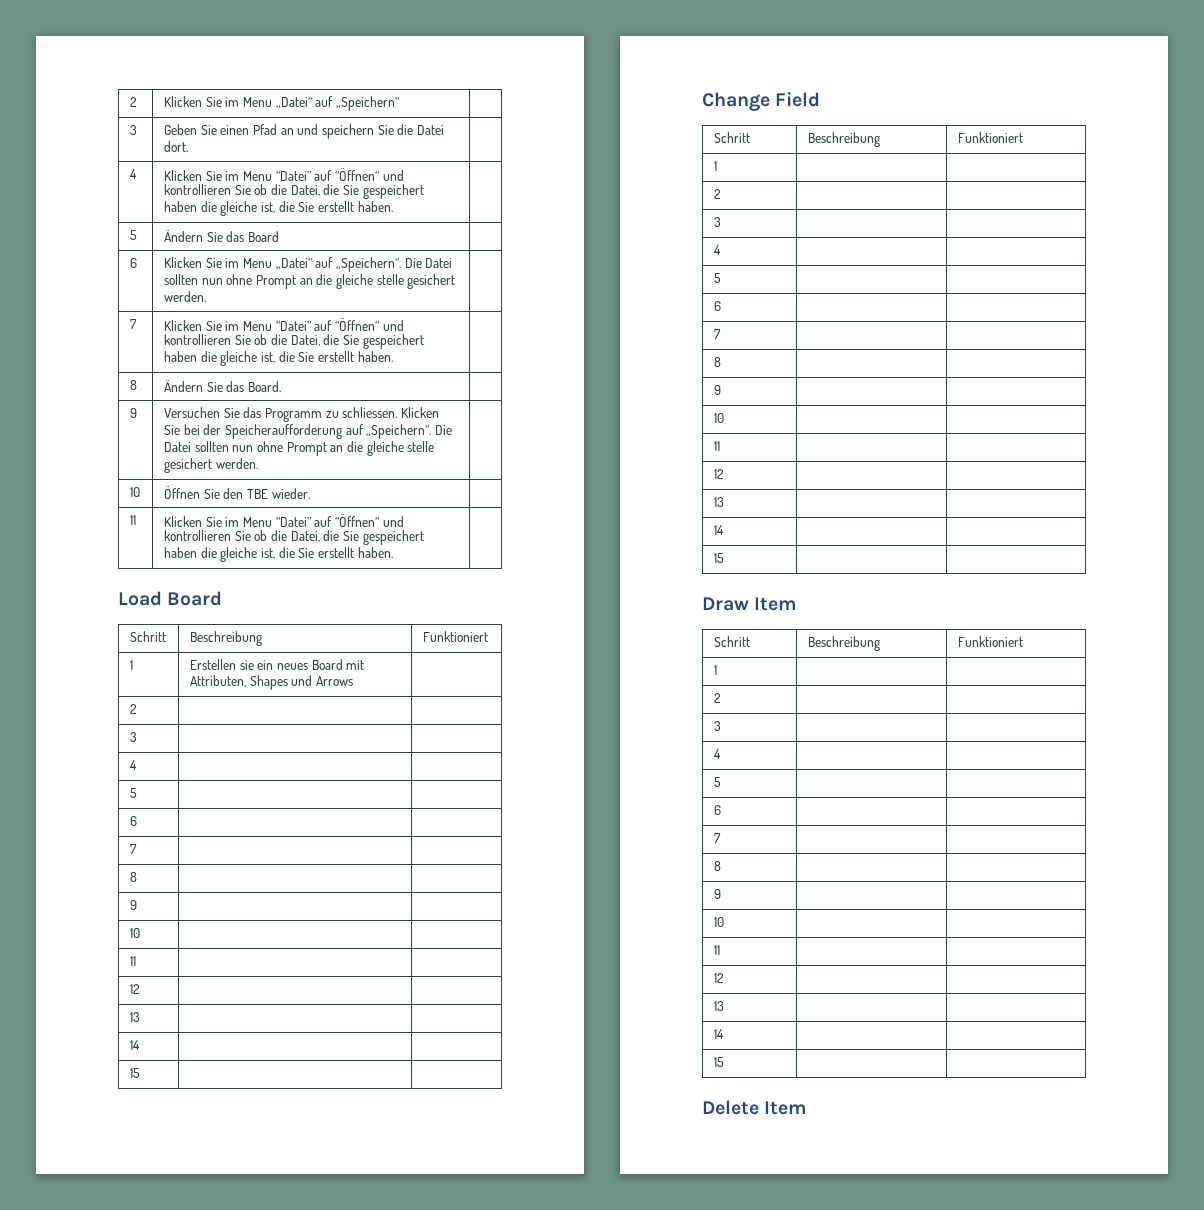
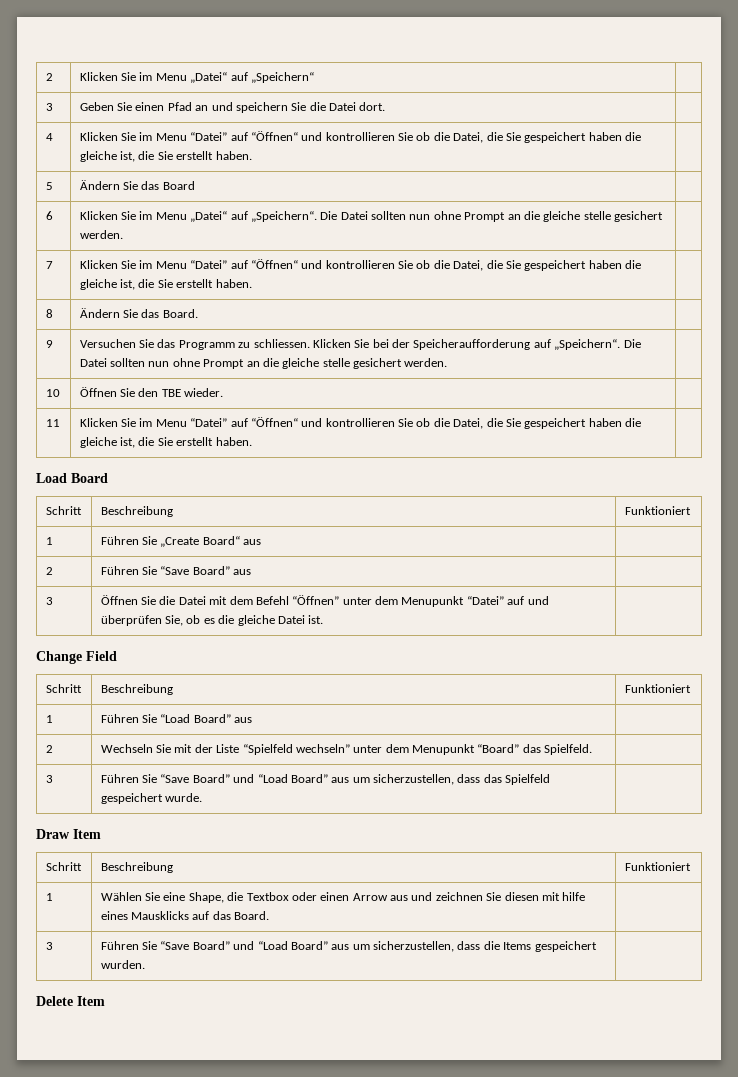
- 1 | Erstellen sie ein neues Board mit Attributen, Shapes und Arrows |
- 2 | |
- 3 | |
- 4 | |
- 5 | |
- 6 | |
- 7 | |
- 8 | |
- 9 | |
- 10 | |
- 11 | |
- 12 | |
- 13 | |
- 14 | |
- 15 | |
+ 1 | Führen Sie „Create Board“ aus |
+ 2 | Führen Sie “Save Board” aus |
+ 3 | Öffnen Sie die Datei mit dem Befehl “Öffnen” unter dem Menupunkt “Datei” auf und überprüfen Sie, ob es die gleiche Datei ist. |
  Change Field
  Schritt | Beschreibung | Funktioniert
- 1 | |
- 2 | |
- 3 | |
- 4 | |
- 5 | |
- 6 | |
- 7 | |
- 8 | |
- 9 | |
- 10 | |
- 11 | |
- 12 | |
- 13 | |
- 14 | |
- 15 | |
+ 1 | Führen Sie “Load Board” aus |
+ 2 | Wechseln Sie mit der Liste “Spielfeld wechseln” unter dem Menupunkt “Board” das Spielfeld. |
+ 3 | Führen Sie “Save Board” und “Load Board” aus um sicherzustellen, dass das Spielfeld gespeichert wurde. |
  Draw Item
  Schritt | Beschreibung | Funktioniert
- 1 | |
- 2 | |
- 3 | |
- 4 | |
- 5 | |
- 6 | |
- 7 | |
- 8 | |
- 9 | |
- 10 | |
- 11 | |
- 12 | |
- 13 | |
- 14 | |
- 15 | |
+ 1 | Wählen Sie eine Shape, die Textbox oder einen Arrow aus und zeichnen Sie diesen mit hilfe eines Mausklicks auf das Board. |
+ 3 | Führen Sie “Save Board” und “Load Board” aus um sicherzustellen, dass die Items gespeichert wurden. |

